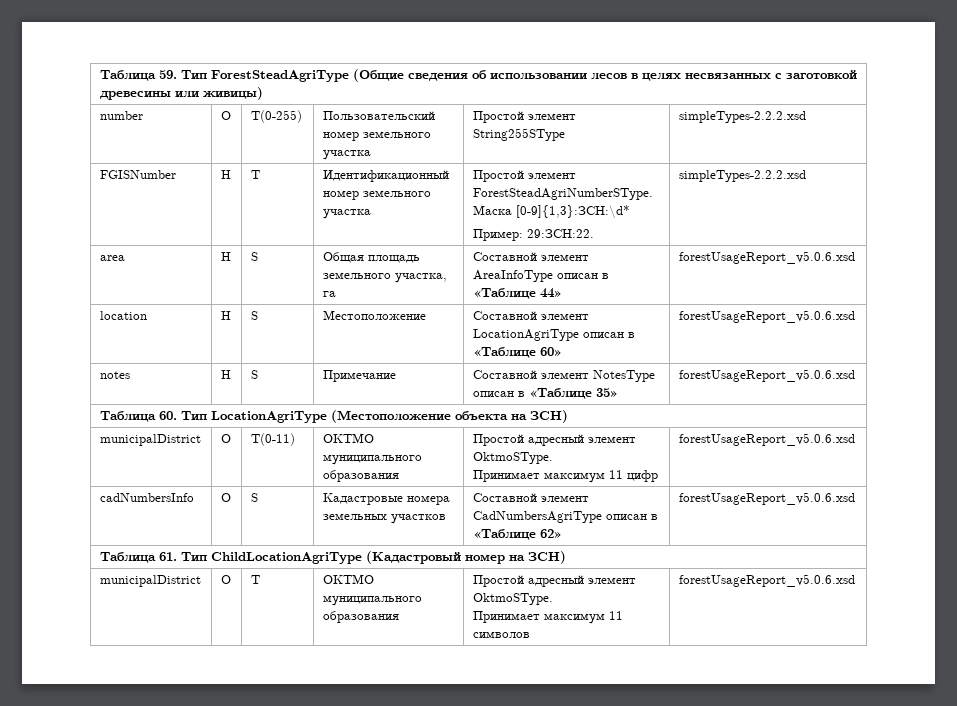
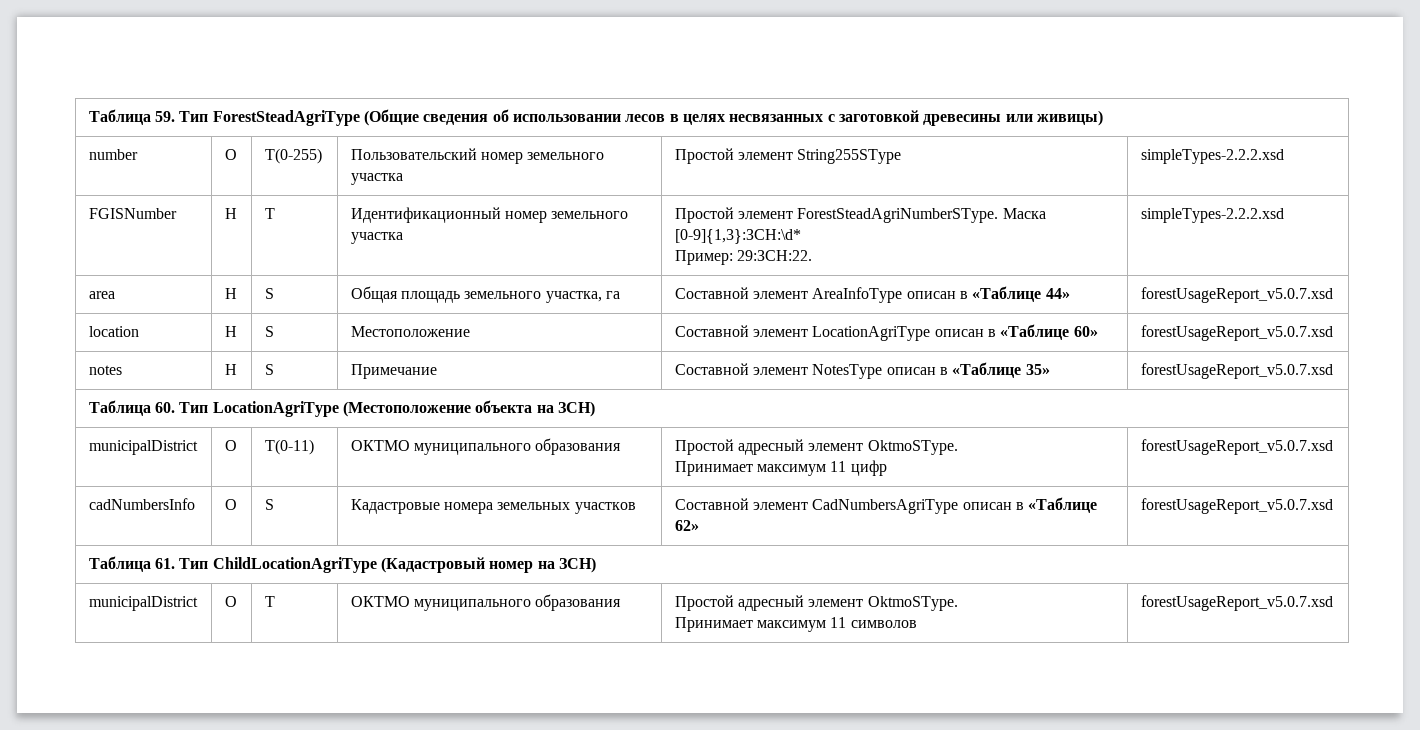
- area | H | S | Общая площадь земельного участка, га | Составной элемент AreaInfoType описан в «Таблице 44» | forestUsageReport_v5.0.6.xsd
+ area | H | S | Общая площадь земельного участка, га | Составной элемент AreaInfoType описан в «Таблице 44» | forestUsageReport_v5.0.7.xsd
- location | H | S | Местоположение | Составной элемент LocationAgriType описан в «Таблице 60» | forestUsageReport_v5.0.6.xsd
+ location | H | S | Местоположение | Составной элемент LocationAgriType описан в «Таблице 60» | forestUsageReport_v5.0.7.xsd
- notes | H | S | Примечание | Составной элемент NotesType описан в «Таблице 35» | forestUsageReport_v5.0.6.xsd
+ notes | H | S | Примечание | Составной элемент NotesType описан в «Таблице 35» | forestUsageReport_v5.0.7.xsd
  municipalDistrict | О | T(0-11) | ОКТМО муниципального образования | Простой адресный элемент OktmoSType.
- Принимает максимум 11 цифр | forestUsageReport_v5.0.6.xsd
+ Принимает максимум 11 цифр | forestUsageReport_v5.0.7.xsd
- cadNumbersInfo | О | S | Кадастровые номера земельных участков | Составной элемент CadNumbersAgriType описан в «Таблице 62» | forestUsageReport_v5.0.6.xsd
+ cadNumbersInfo | О | S | Кадастровые номера земельных участков | Составной элемент CadNumbersAgriType описан в «Таблице 62» | forestUsageReport_v5.0.7.xsd
  municipalDistrict | О | T | ОКТМО муниципального образования | Простой адресный элемент OktmoSType.
- Принимает максимум 11 символов | forestUsageReport_v5.0.6.xsd
+ Принимает максимум 11 символов | forestUsageReport_v5.0.7.xsd

